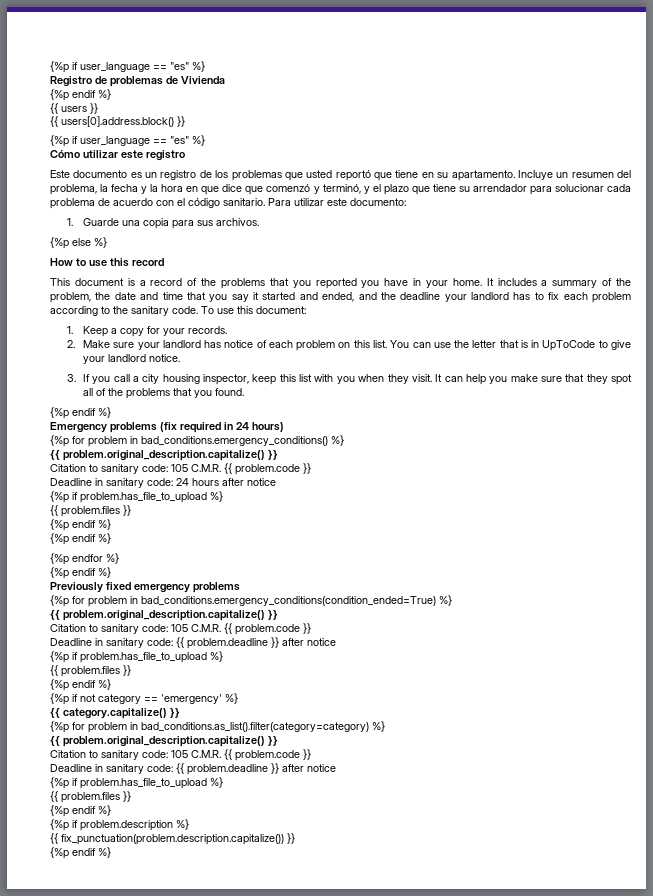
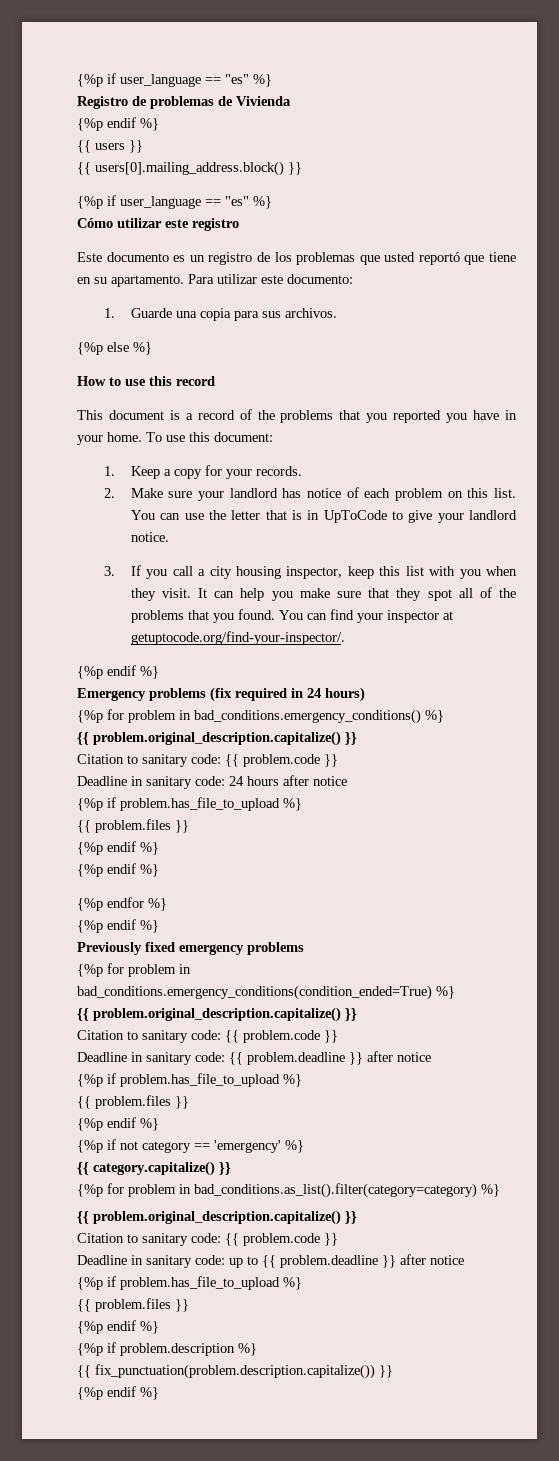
- {{ users[0].address.block() }}
+ {{ users[0].mailing_address.block() }}
- Incluye un resumen del problema, la fecha y la hora en que dice que comenzó y terminó, y el plazo que tiene su arrendador para solucionar cada problema de acuerdo con el código sanitario.
- It includes a summary of the problem, the date and time that you say it started and ended, and the deadline your landlord has to fix each problem according to the sanitary code.
+ You can find your inspector at getuptocode.org/find-your-inspector/.
  {%p for problem in bad_conditions.emergency_conditions() %}
  {{ problem.original_description.capitalize() }}
- Citation to sanitary code: 105 C.M.R. {{ problem.code }}
+ Citation to sanitary code: {{ problem.code }}
  {%p for problem in bad_conditions.emergency_conditions(condition_ended=True) %}
  {{ problem.original_description.capitalize() }}
- Citation to sanitary code: 105 C.M.R. {{ problem.code }}
+ Citation to sanitary code: {{ problem.code }}
  {%p for problem in bad_conditions.as_list().filter(category=category) %}
  {{ problem.original_description.capitalize() }}
- Citation to sanitary code: 105 C.M.R. {{ problem.code }}
- Deadline in sanitary code: {{ problem.deadline }} after notice
+ Citation to sanitary code: {{ problem.code }}
+ Deadline in sanitary code: up to {{ problem.deadline }} after notice

